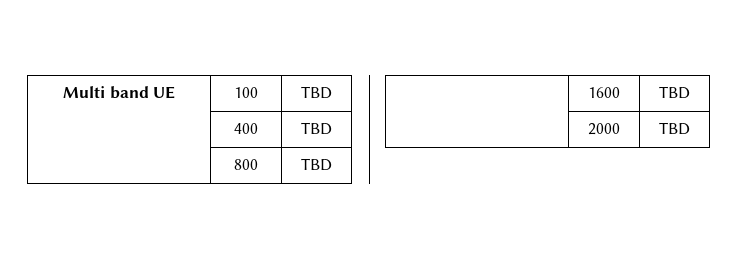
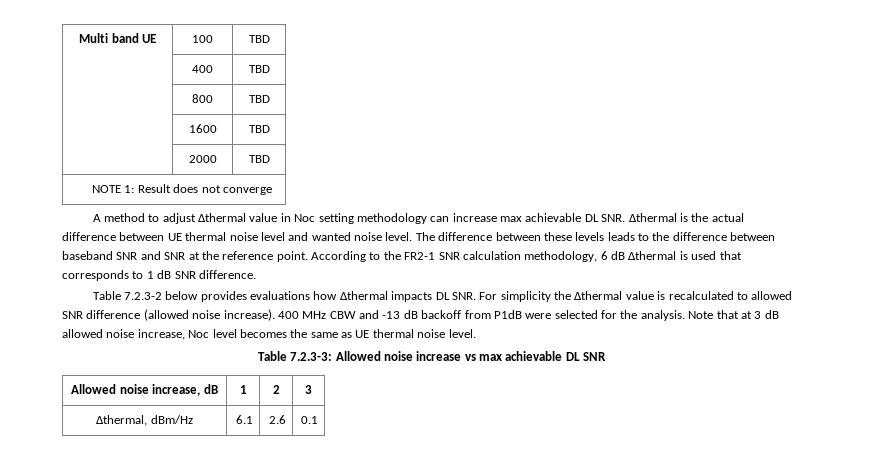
+ NOTE 1: Result does not converge
+ A method to adjust ∆thermal value in Noc setting methodology can increase max achievable DL SNR. ∆thermal is the actual difference between UE thermal noise level and wanted noise level. The difference between these levels leads to the difference between baseband SNR and SNR at the reference point. According to the FR2-1 SNR calculation methodology, 6 dB ∆thermal is used that corresponds to 1 dB SNR difference.
+ Table 7.2.3-2 below provides evaluations how ∆thermal impacts DL SNR. For simplicity the ∆thermal value is recalculated to allowed SNR difference (allowed noise increase). 400 MHz CBW and -13 dB backoff from P1dB were selected for the analysis. Note that at 3 dB allowed noise increase, Noc level becomes the same as UE thermal noise level.
+ Table 7.2.3-3: Allowed noise increase vs max achievable DL SNR
+ Allowed noise increase, dB | 1 | 2 | 3
+ ∆thermal, dBm/Hz | 6.1 | 2.6 | 0.1

